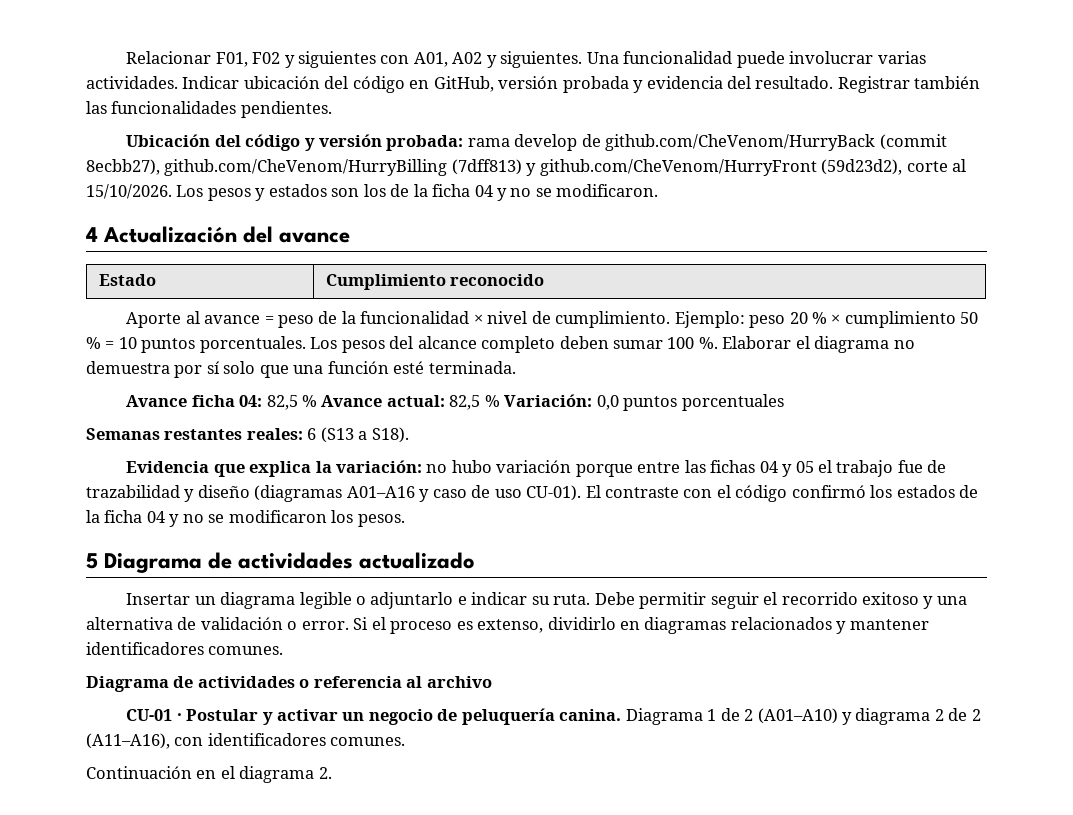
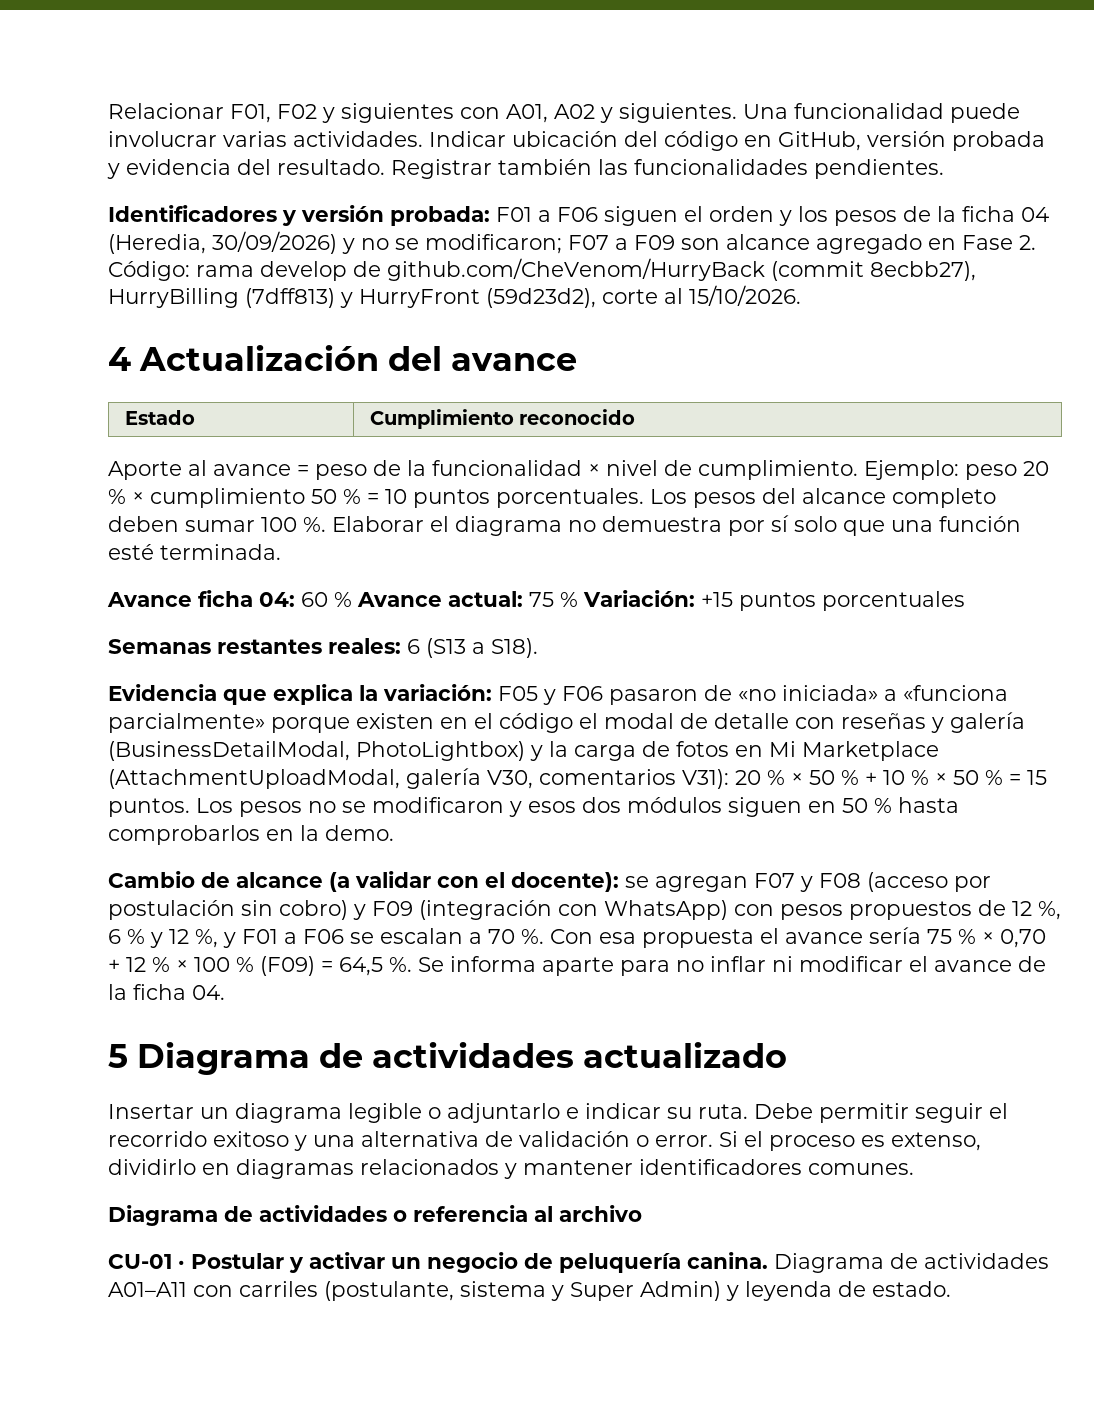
- Ubicación del código y versión probada: rama develop de github.com/CheVenom/HurryBack (commit 8ecbb27), github.com/CheVenom/HurryBilling (7dff813) y github.com/CheVenom/HurryFront (59d23d2), corte al 15/10/2026. Los pesos y estados son los de la ficha 04 y no se modificaron.
+ Identificadores y versión probada: F01 a F06 siguen el orden y los pesos de la ficha 04 (Heredia, 30/09/2026) y no se modificaron; F07 a F09 son alcance agregado en Fase 2. Código: rama develop de github.com/CheVenom/HurryBack (commit 8ecbb27), HurryBilling (7dff813) y HurryFront (59d23d2), corte al 15/10/2026.
- Avance ficha 04: 82,5 % Avance actual: 82,5 % Variación: 0,0 puntos porcentuales
+ Avance ficha 04: 60 % Avance actual: 75 % Variación: +15 puntos porcentuales
- Evidencia que explica la variación: no hubo variación porque entre las fichas 04 y 05 el trabajo fue de trazabilidad y diseño (diagramas A01–A16 y caso de uso CU-01). El contraste con el código confirmó los estados de la ficha 04 y no se modificaron los pesos.
+ Evidencia que explica la variación: F05 y F06 pasaron de «no iniciada» a «funciona parcialmente» porque existen en el código el modal de detalle con reseñas y galería (BusinessDetailModal, PhotoLightbox) y la carga de fotos en Mi Marketplace (AttachmentUploadModal, galería V30, comentarios V31): 20 % × 50 % + 10 % × 50 % = 15 puntos. Los pesos no se modificaron y esos dos módulos siguen en 50 % hasta comprobarlos en la demo.
+ Cambio de alcance (a validar con el docente): se agregan F07 y F08 (acceso por postulación sin cobro) y F09 (integración con WhatsApp) con pesos propuestos de 12 %, 6 % y 12 %, y F01 a F06 se escalan a 70 %. Con esa propuesta el avance sería 75 % × 0,70 + 12 % × 100 % (F09) = 64,5 %. Se informa aparte para no inflar ni modificar el avance de la ficha 04.
- Diagrama 1 de 2 (A01–A10) y diagrama 2 de 2 (A11–A16), con identificadores comunes.
- Continuación en el diagrama 2.
+ Diagrama de actividades A01–A11 con carriles (postulante, sistema y Super Admin) y leyenda de estado.

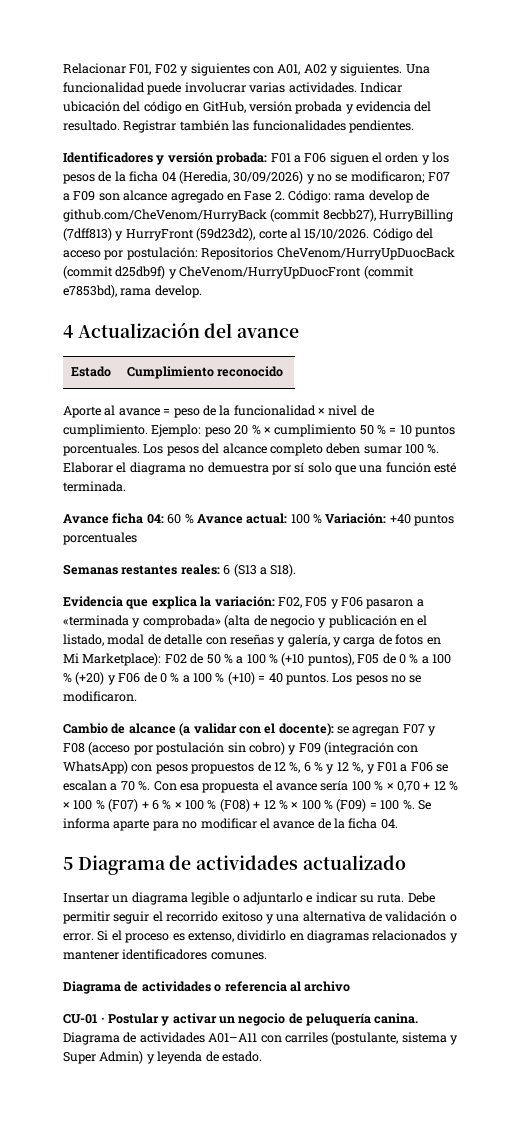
+ Código del acceso por postulación: Repositorios CheVenom/HurryUpDuocBack (commit d25db9f) y CheVenom/HurryUpDuocFront (commit e7853bd), rama develop.
- Avance ficha 04: 60 % Avance actual: 75 % Variación: +15 puntos porcentuales
+ Avance ficha 04: 60 % Avance actual: 100 % Variación: +40 puntos porcentuales
- Evidencia que explica la variación: F05 y F06 pasaron de «no iniciada» a «funciona parcialmente» porque existen en el código el modal de detalle con reseñas y galería (BusinessDetailModal, PhotoLightbox) y la carga de fotos en Mi Marketplace (AttachmentUploadModal, galería V30, comentarios V31): 20 % × 50 % + 10 % × 50 % = 15 puntos.
+ Evidencia que explica la variación: F02, F05 y F06 pasaron a «terminada y comprobada» (alta de negocio y publicación en el listado, modal de detalle con reseñas y galería, y carga de fotos en Mi Marketplace): F02 de 50 % a 100 % (+10 puntos), F05 de 0 % a 100 % (+20) y F06 de 0 % a 100 % (+10) = 40 puntos.
- Los pesos no se modificaron y esos dos módulos siguen en 50 % hasta comprobarlos en la demo.
+ Los pesos no se modificaron.
- Con esa propuesta el avance sería 75 % × 0,70 + 12 % × 100 % (F09) = 64,5 %.
+ Con esa propuesta el avance sería 100 % × 0,70 + 12 % × 100 % (F07) + 6 % × 100 % (F08) + 12 % × 100 % (F09) = 100 %.
- Se informa aparte para no inflar ni modificar el avance de la ficha 04.
+ Se informa aparte para no modificar el avance de la ficha 04.

